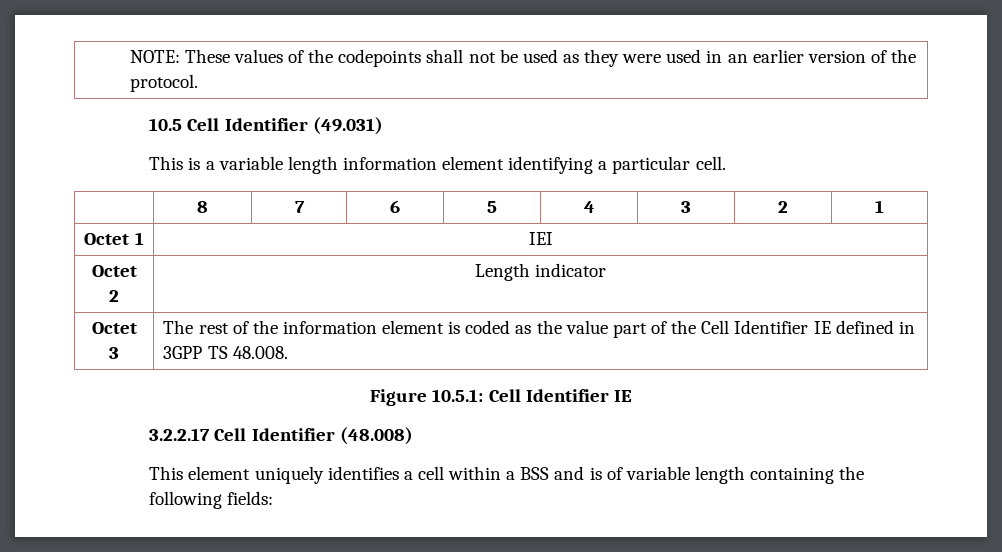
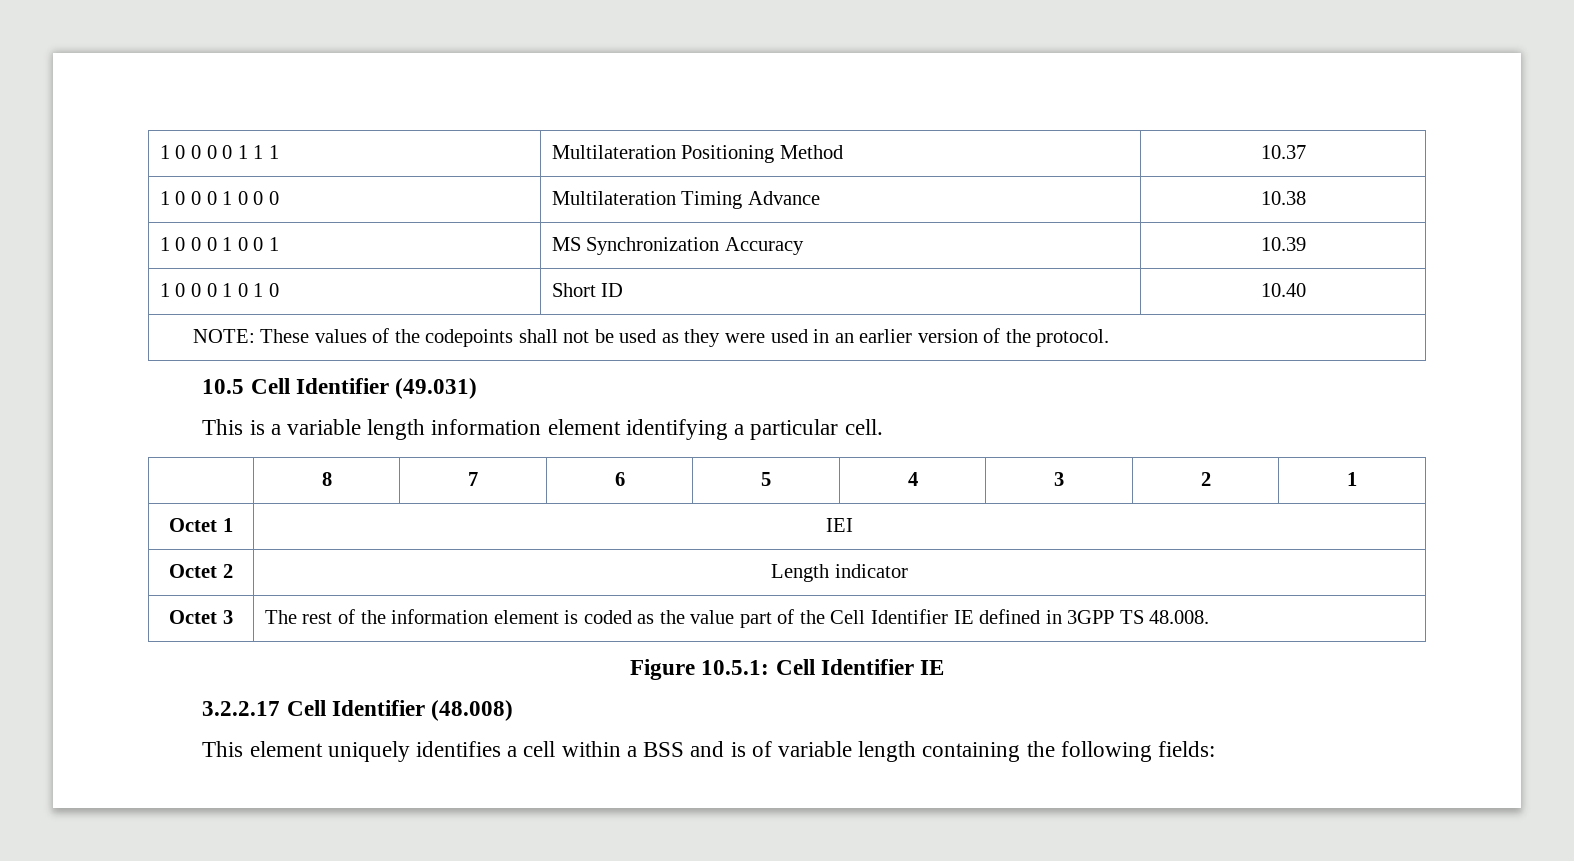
+ 1 0 0 0 0 1 1 1 | Multilateration Positioning Method | 10.37
+ 1 0 0 0 1 0 0 0 | Multilateration Timing Advance | 10.38
+ 1 0 0 0 1 0 0 1 | MS Synchronization Accuracy | 10.39
+ 1 0 0 0 1 0 1 0 | Short ID | 10.40

